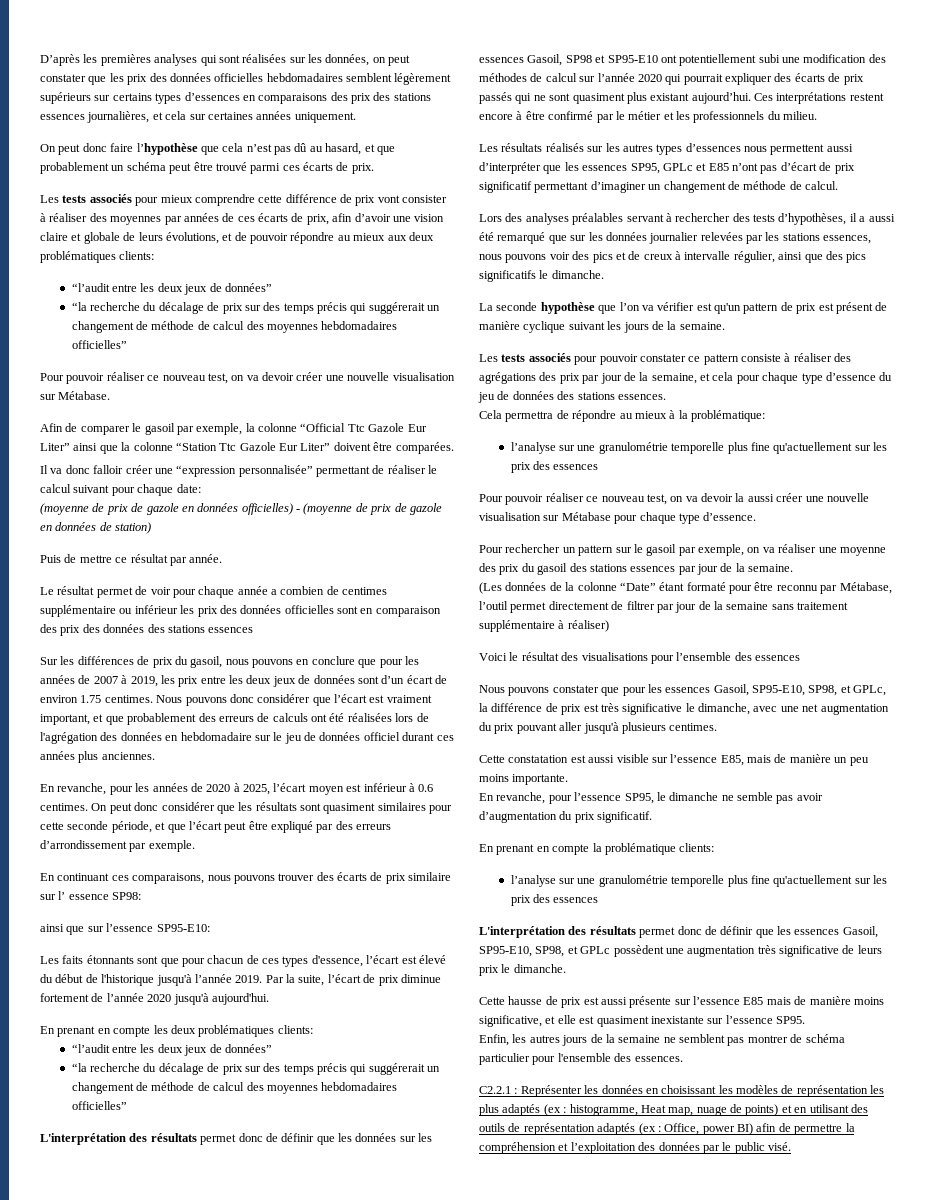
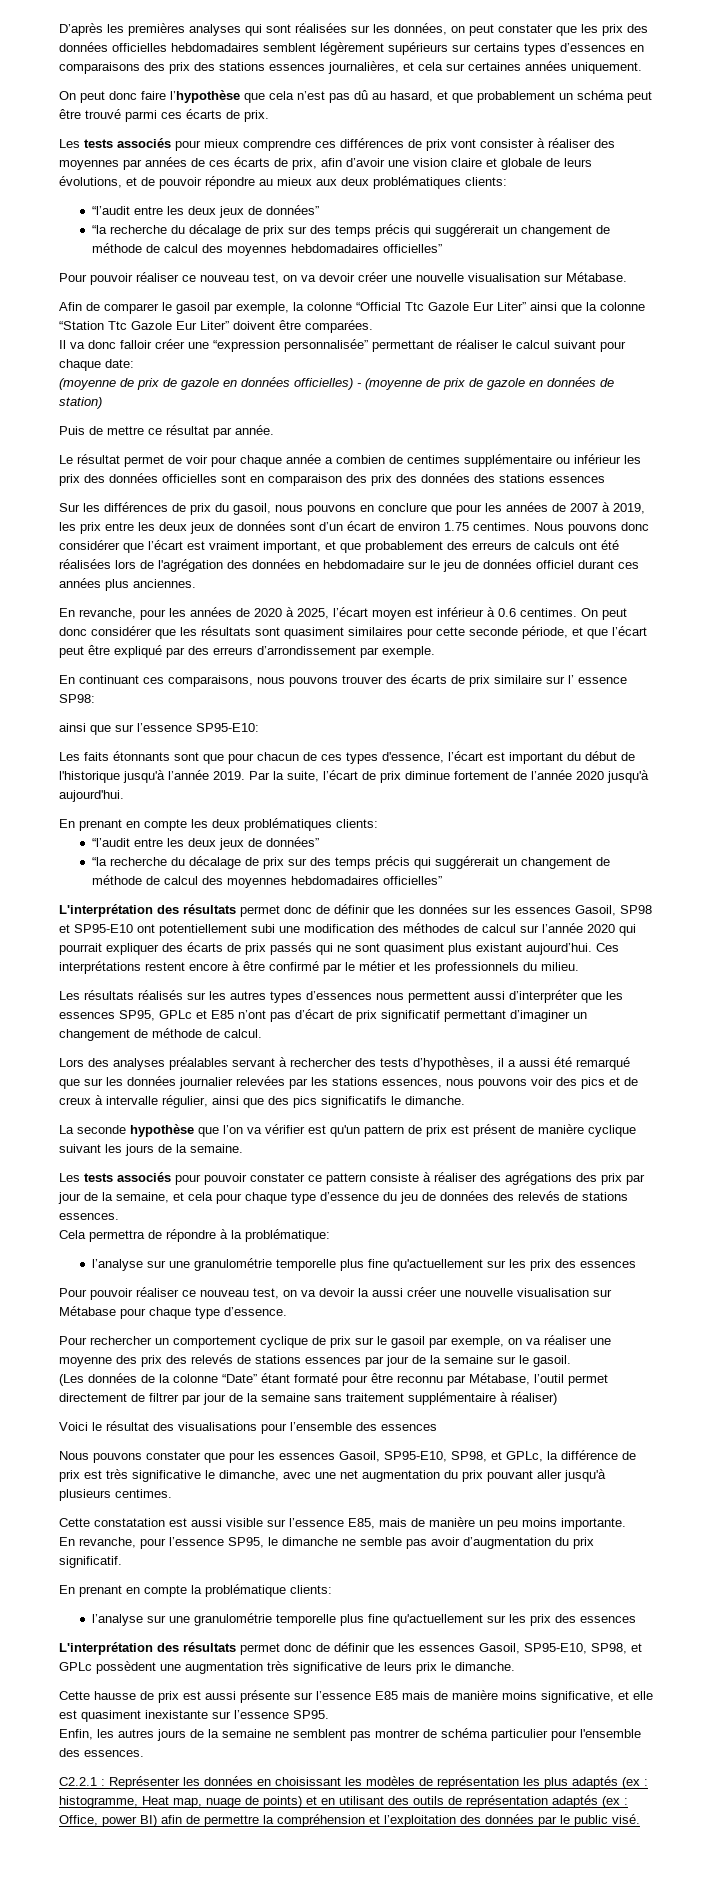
- Les tests associés pour mieux comprendre cette différence de prix vont consister à réaliser des moyennes par années de ces écarts de prix, afin d’avoir une vision claire et globale de leurs évolutions, et de pouvoir répondre au mieux aux deux problématiques clients:
+ Les tests associés pour mieux comprendre ces différences de prix vont consister à réaliser des moyennes par années de ces écarts de prix, afin d’avoir une vision claire et globale de leurs évolutions, et de pouvoir répondre au mieux aux deux problématiques clients:
- Les faits étonnants sont que pour chacun de ces types d'essence, l’écart est élevé du début de l'historique jusqu'à l’année 2019.
+ Les faits étonnants sont que pour chacun de ces types d'essence, l’écart est important du début de l'historique jusqu'à l’année 2019.
- Les tests associés pour pouvoir constater ce pattern consiste à réaliser des agrégations des prix par jour de la semaine, et cela pour chaque type d’essence du jeu de données des stations essences.
+ Les tests associés pour pouvoir constater ce pattern consiste à réaliser des agrégations des prix par jour de la semaine, et cela pour chaque type d’essence du jeu de données des relevés de stations essences.
- Cela permettra de répondre au mieux à la problématique:
+ Cela permettra de répondre à la problématique:
- Pour rechercher un pattern sur le gasoil par exemple, on va réaliser une moyenne des prix du gasoil des stations essences par jour de la semaine.
+ Pour rechercher un comportement cyclique de prix sur le gasoil par exemple, on va réaliser une moyenne des prix des relevés de stations essences par jour de la semaine sur le gasoil.

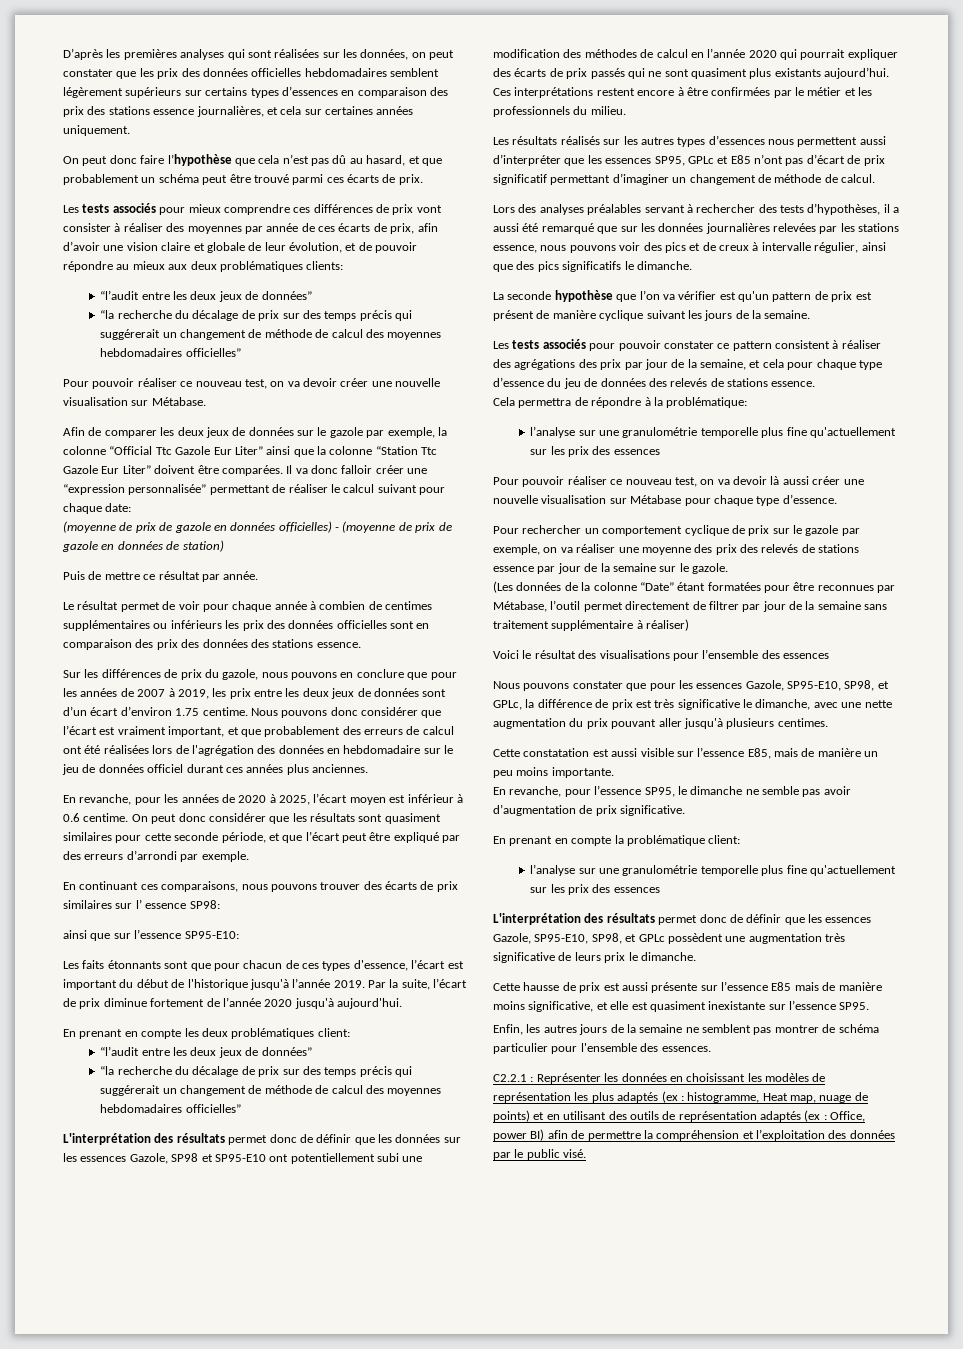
- D’après les premières analyses qui sont réalisées sur les données, on peut constater que les prix des données officielles hebdomadaires semblent légèrement supérieurs sur certains types d’essences en comparaisons des prix des stations essences journalières, et cela sur certaines années uniquement.
+ D’après les premières analyses qui sont réalisées sur les données, on peut constater que les prix des données officielles hebdomadaires semblent légèrement supérieurs sur certains types d’essences en comparaison des prix des stations essence journalières, et cela sur certaines années uniquement.
- Les tests associés pour mieux comprendre ces différences de prix vont consister à réaliser des moyennes par années de ces écarts de prix, afin d’avoir une vision claire et globale de leurs évolutions, et de pouvoir répondre au mieux aux deux problématiques clients:
+ Les tests associés pour mieux comprendre ces différences de prix vont consister à réaliser des moyennes par année de ces écarts de prix, afin d’avoir une vision claire et globale de leur évolution, et de pouvoir répondre au mieux aux deux problématiques clients:
- Afin de comparer le gasoil par exemple, la colonne “Official Ttc Gazole Eur Liter” ainsi que la colonne “Station Ttc Gazole Eur Liter” doivent être comparées.
- Il va donc falloir créer une “expression personnalisée” permettant de réaliser le calcul suivant pour chaque date:
+ Afin de comparer les deux jeux de données sur le gazole par exemple, la colonne “Official Ttc Gazole Eur Liter” ainsi que la colonne “Station Ttc Gazole Eur Liter” doivent être comparées. Il va donc falloir créer une “expression personnalisée” permettant de réaliser le calcul suivant pour chaque date:
- Le résultat permet de voir pour chaque année a combien de centimes supplémentaire ou inférieur les prix des données officielles sont en comparaison des prix des données des stations essences
+ Le résultat permet de voir pour chaque année à combien de centimes supplémentaires ou inférieurs les prix des données officielles sont en comparaison des prix des données des stations essence.
- Sur les différences de prix du gasoil, nous pouvons en conclure que pour les années de 2007 à 2019, les prix entre les deux jeux de données sont d’un écart de environ 1.75 centimes.
+ Sur les différences de prix du gazole, nous pouvons en conclure que pour les années de 2007 à 2019, les prix entre les deux jeux de données sont d’un écart d’environ 1.75 centime.
- Nous pouvons donc considérer que l’écart est vraiment important, et que probablement des erreurs de calculs ont été réalisées lors de l'agrégation des données en hebdomadaire sur le jeu de données officiel durant ces années plus anciennes.
+ Nous pouvons donc considérer que l’écart est vraiment important, et que probablement des erreurs de calcul ont été réalisées lors de l'agrégation des données en hebdomadaire sur le jeu de données officiel durant ces années plus anciennes.
- En revanche, pour les années de 2020 à 2025, l’écart moyen est inférieur à 0.6 centimes.
+ En revanche, pour les années de 2020 à 2025, l’écart moyen est inférieur à 0.6 centime.
- On peut donc considérer que les résultats sont quasiment similaires pour cette seconde période, et que l’écart peut être expliqué par des erreurs d’arrondissement par exemple.
+ On peut donc considérer que les résultats sont quasiment similaires pour cette seconde période, et que l’écart peut être expliqué par des erreurs d’arrondi par exemple.
- En continuant ces comparaisons, nous pouvons trouver des écarts de prix similaire sur l’ essence SP98:
+ En continuant ces comparaisons, nous pouvons trouver des écarts de prix similaires sur l’ essence SP98:
- En prenant en compte les deux problématiques clients:
+ En prenant en compte les deux problématiques client:
- L'interprétation des résultats permet donc de définir que les données sur les essences Gasoil, SP98 et SP95-E10 ont potentiellement subi une modification des méthodes de calcul sur l’année 2020 qui pourrait expliquer des écarts de prix passés qui ne sont quasiment plus existant aujourd’hui.
+ L'interprétation des résultats permet donc de définir que les données sur les essences Gazole, SP98 et SP95-E10 ont potentiellement subi une modification des méthodes de calcul en l’année 2020 qui pourrait expliquer des écarts de prix passés qui ne sont quasiment plus existants aujourd’hui.
- Ces interprétations restent encore à être confirmé par le métier et les professionnels du milieu.
+ Ces interprétations restent encore à être confirmées par le métier et les professionnels du milieu.
- Lors des analyses préalables servant à rechercher des tests d’hypothèses, il a aussi été remarqué que sur les données journalier relevées par les stations essences, nous pouvons voir des pics et de creux à intervalle régulier, ainsi que des pics significatifs le dimanche.
+ Lors des analyses préalables servant à rechercher des tests d’hypothèses, il a aussi été remarqué que sur les données journalières relevées par les stations essence, nous pouvons voir des pics et de creux à intervalle régulier, ainsi que des pics significatifs le dimanche.
- Les tests associés pour pouvoir constater ce pattern consiste à réaliser des agrégations des prix par jour de la semaine, et cela pour chaque type d’essence du jeu de données des relevés de stations essences.
+ Les tests associés pour pouvoir constater ce pattern consistent à réaliser des agrégations des prix par jour de la semaine, et cela pour chaque type d’essence du jeu de données des relevés de stations essence.
- Pour pouvoir réaliser ce nouveau test, on va devoir la aussi créer une nouvelle visualisation sur Métabase pour chaque type d’essence.
+ Pour pouvoir réaliser ce nouveau test, on va devoir là aussi créer une nouvelle visualisation sur Métabase pour chaque type d’essence.
- Pour rechercher un comportement cyclique de prix sur le gasoil par exemple, on va réaliser une moyenne des prix des relevés de stations essences par jour de la semaine sur le gasoil.
+ Pour rechercher un comportement cyclique de prix sur le gazole par exemple, on va réaliser une moyenne des prix des relevés de stations essence par jour de la semaine sur le gazole.
- (Les données de la colonne “Date” étant formaté pour être reconnu par Métabase, l’outil permet directement de filtrer par jour de la semaine sans traitement supplémentaire à réaliser)
+ (Les données de la colonne “Date” étant formatées pour être reconnues par Métabase, l’outil permet directement de filtrer par jour de la semaine sans traitement supplémentaire à réaliser)
- Nous pouvons constater que pour les essences Gasoil, SP95-E10, SP98, et GPLc, la différence de prix est très significative le dimanche, avec une net augmentation du prix pouvant aller jusqu'à plusieurs centimes.
+ Nous pouvons constater que pour les essences Gazole, SP95-E10, SP98, et GPLc, la différence de prix est très significative le dimanche, avec une nette augmentation du prix pouvant aller jusqu'à plusieurs centimes.
- En revanche, pour l’essence SP95, le dimanche ne semble pas avoir d’augmentation du prix significatif.
+ En revanche, pour l’essence SP95, le dimanche ne semble pas avoir d’augmentation de prix significative.
- En prenant en compte la problématique clients:
+ En prenant en compte la problématique client:
- L'interprétation des résultats permet donc de définir que les essences Gasoil, SP95-E10, SP98, et GPLc possèdent une augmentation très significative de leurs prix le dimanche.
+ L'interprétation des résultats permet donc de définir que les essences Gazole, SP95-E10, SP98, et GPLc possèdent une augmentation très significative de leurs prix le dimanche.

